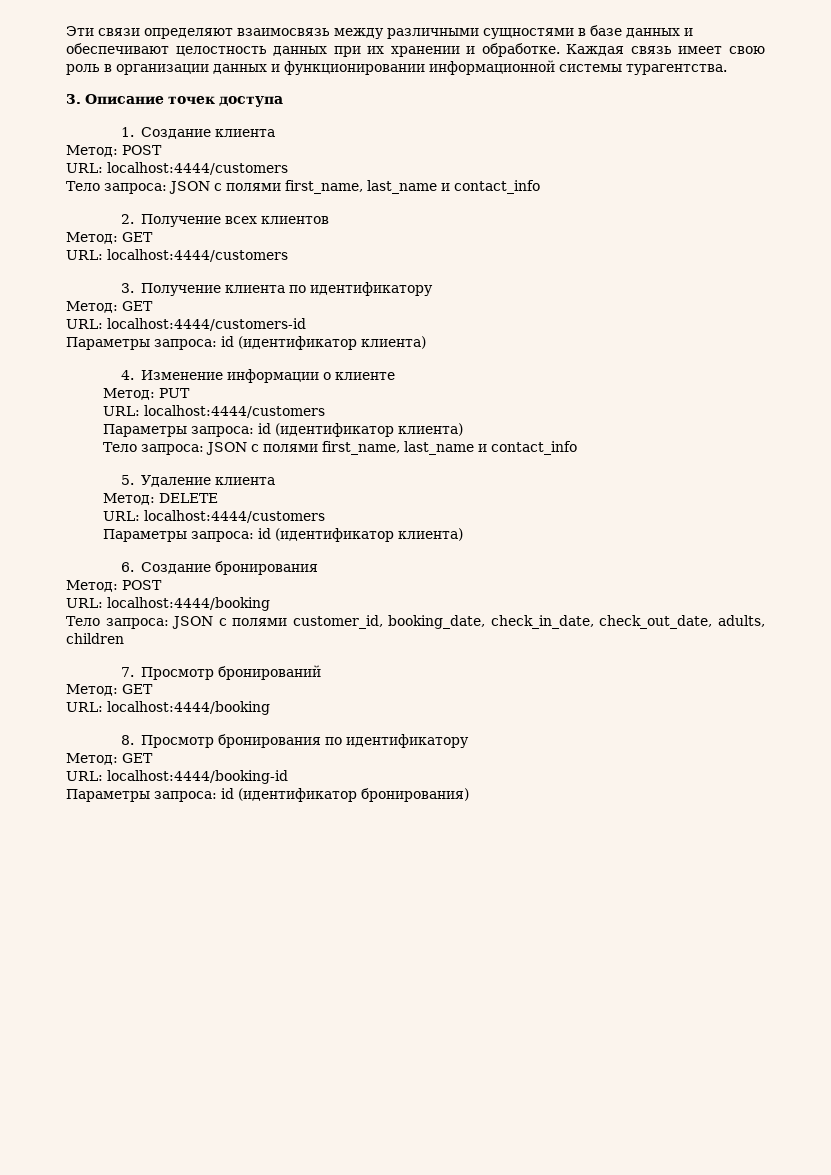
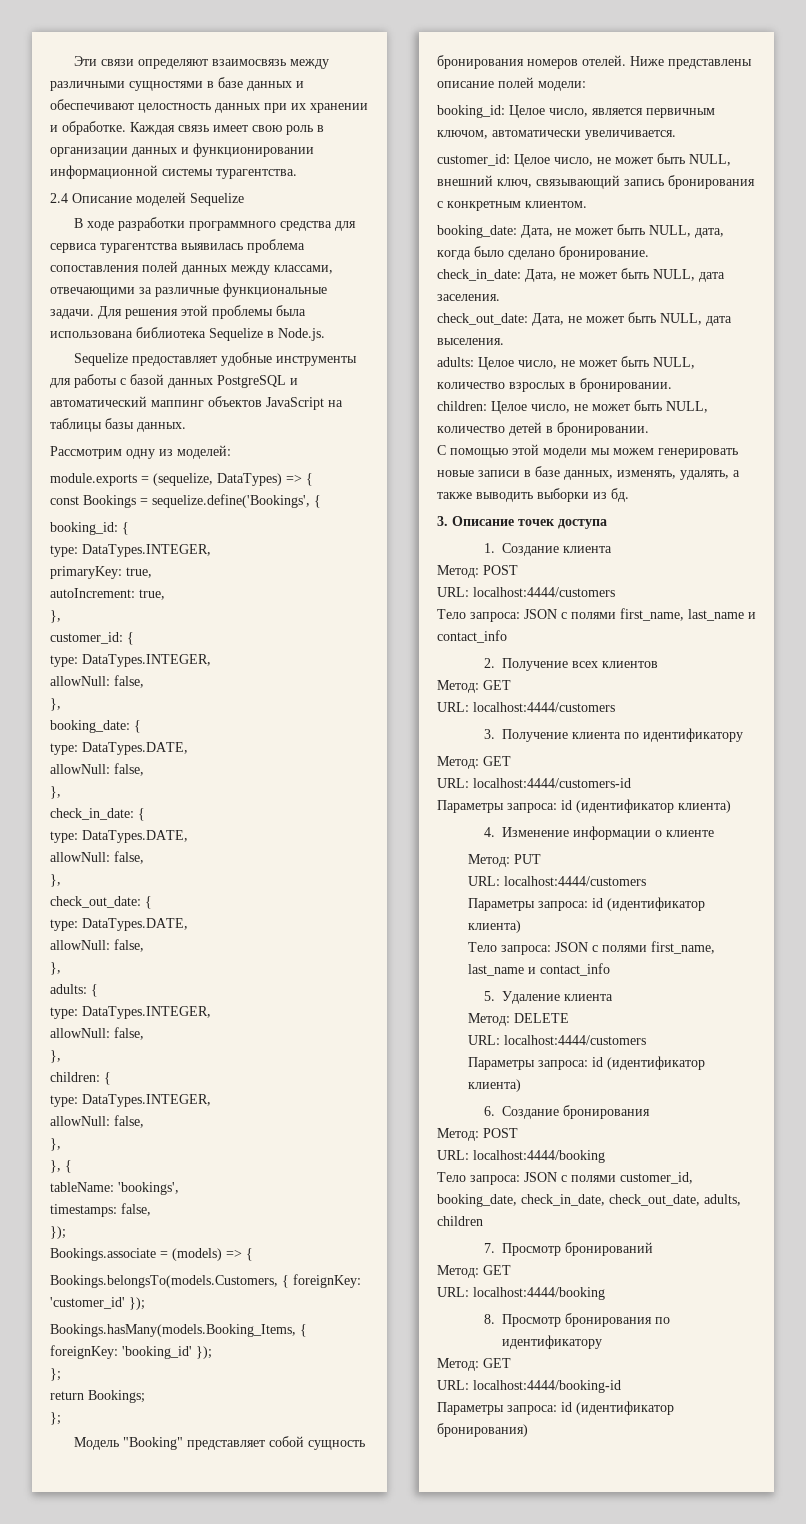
+ 2.4 Описание моделей Sequelize
+ В ходе разработки программного средства для сервиса турагентства выявилась проблема сопоставления полей данных между классами, отвечающими за различные функциональные задачи. Для решения этой проблемы была использована библиотека Sequelize в Node.js.
+ Sequelize предоставляет удобные инструменты для работы с базой данных PostgreSQL и автоматический маппинг объектов JavaScript на таблицы базы данных.
+ Рассмотрим одну из моделей:
+ module.exports = (sequelize, DataTypes) => {
+ const Bookings = sequelize.define('Bookings', {
+ booking_id: {
+ type: DataTypes.INTEGER,
+ primaryKey: true,
+ autoIncrement: true,
+ },
+ customer_id: {
+ type: DataTypes.INTEGER,
+ allowNull: false,
+ },
+ booking_date: {
+ type: DataTypes.DATE,
+ allowNull: false,
+ },
+ check_in_date: {
+ type: DataTypes.DATE,
+ allowNull: false,
+ },
+ check_out_date: {
+ type: DataTypes.DATE,
+ allowNull: false,
+ },
+ adults: {
+ type: DataTypes.INTEGER,
+ allowNull: false,
+ },
+ children: {
+ type: DataTypes.INTEGER,
+ allowNull: false,
+ },
+ }, {
+ tableName: 'bookings',
+ timestamps: false,
+ });
+ Bookings.associate = (models) => {
+ Bookings.belongsTo(models.Customers, { foreignKey: 'customer_id' });
+ Bookings.hasMany(models.Booking_Items, { foreignKey: 'booking_id' });
+ };
+ return Bookings;
+ };
+ Модель "Booking" представляет собой сущность бронирования номеров отелей. Ниже представлены описание полей модели:
+ booking_id: Целое число, является первичным ключом, автоматически увеличивается.
+ customer_id: Целое число, не может быть NULL, внешний ключ, связывающий запись бронирования с конкретным клиентом.
+ booking_date: Дата, не может быть NULL, дата, когда было сделано бронирование.
+ check_in_date: Дата, не может быть NULL, дата заселения.
+ check_out_date: Дата, не может быть NULL, дата выселения.
+ adults: Целое число, не может быть NULL, количество взрослых в бронировании.
+ children: Целое число, не может быть NULL, количество детей в бронировании.
+ С помощью этой модели мы можем генерировать новые записи в базе данных, изменять, удалять, а также выводить выборки из бд.

